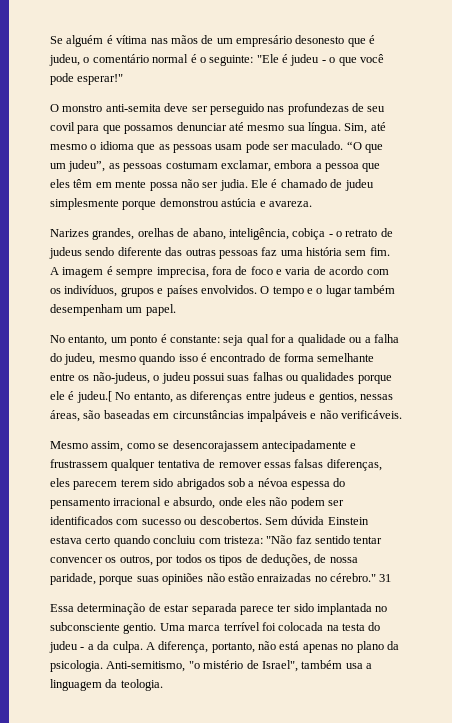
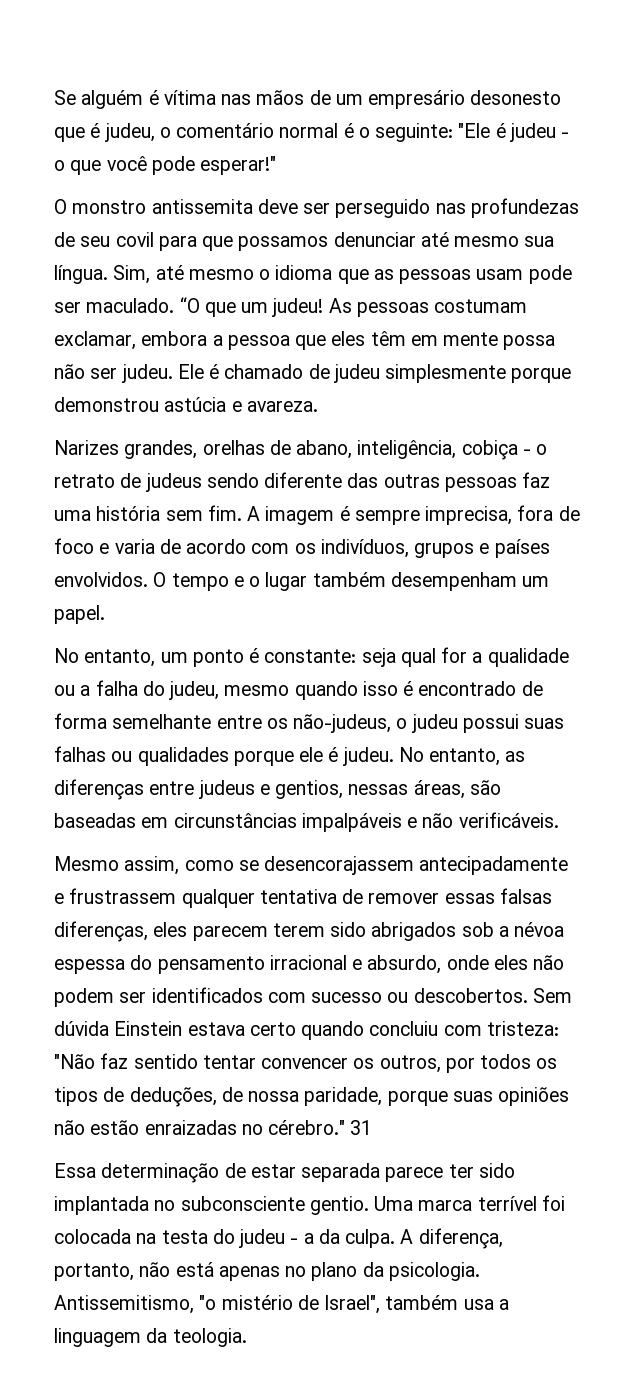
- O monstro anti-semita deve ser perseguido nas profundezas de seu covil para que possamos denunciar até mesmo sua língua.
+ O monstro antissemita deve ser perseguido nas profundezas de seu covil para que possamos denunciar até mesmo sua língua.
- “O que um judeu”, as pessoas costumam exclamar, embora a pessoa que eles têm em mente possa não ser judia.
+ “O que um judeu! As pessoas costumam exclamar, embora a pessoa que eles têm em mente possa não ser judeu.
- No entanto, um ponto é constante: seja qual for a qualidade ou a falha do judeu, mesmo quando isso é encontrado de forma semelhante entre os não-judeus, o judeu possui suas falhas ou qualidades porque ele é judeu.[ No entanto, as diferenças entre judeus e gentios, nessas áreas, são baseadas em circunstâncias impalpáveis e não verificáveis.
+ No entanto, um ponto é constante: seja qual for a qualidade ou a falha do judeu, mesmo quando isso é encontrado de forma semelhante entre os não-judeus, o judeu possui suas falhas ou qualidades porque ele é judeu. No entanto, as diferenças entre judeus e gentios, nessas áreas, são baseadas em circunstâncias impalpáveis e não verificáveis.
- Anti-semitismo, "o mistério de Israel", também usa a linguagem da teologia.
+ Antissemitismo, "o mistério de Israel", também usa a linguagem da teologia.

